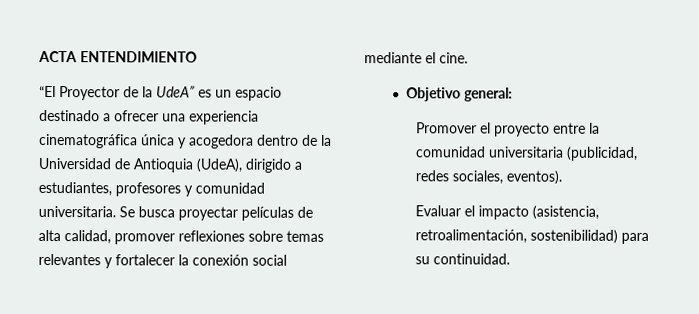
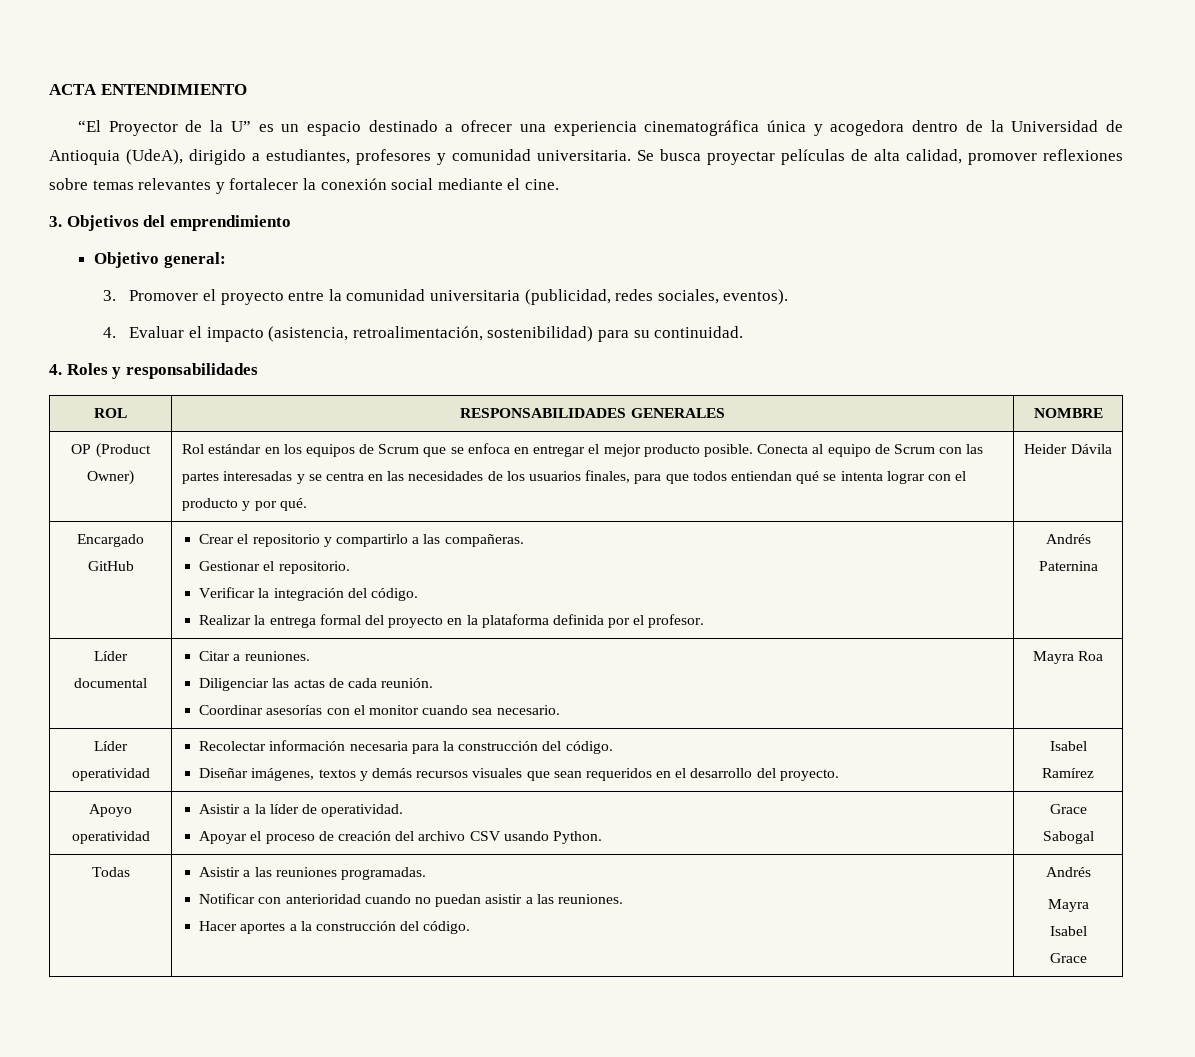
- “El Proyector de la UdeA” es un espacio destinado a ofrecer una experiencia cinematográfica única y acogedora dentro de la Universidad de Antioquia (UdeA), dirigido a estudiantes, profesores y comunidad universitaria.
+ “El Proyector de la U” es un espacio destinado a ofrecer una experiencia cinematográfica única y acogedora dentro de la Universidad de Antioquia (UdeA), dirigido a estudiantes, profesores y comunidad universitaria.
+ 3. Objetivos del emprendimiento
- Promover el proyecto entre la comunidad universitaria (publicidad, redes sociales, eventos).
+ 3. Promover el proyecto entre la comunidad universitaria (publicidad, redes sociales, eventos).
- Evaluar el impacto (asistencia, retroalimentación, sostenibilidad) para su continuidad.
+ 4. Evaluar el impacto (asistencia, retroalimentación, sostenibilidad) para su continuidad.
+ 4. Roles y responsabilidades
+ ROL | RESPONSABILIDADES GENERALES | NOMBRE
+ OP (Product Owner) | Rol estándar en los equipos de Scrum que se enfoca en entregar el mejor producto posible. Conecta al equipo de Scrum con las partes interesadas y se centra en las necesidades de los usuarios finales, para que todos entiendan qué se intenta lograr con el producto y por qué. | Heider Dávila
+ Encargado GitHub | Crear el repositorio y compartirlo a las compañeras.
+ Gestionar el repositorio.
+ Verificar la integración del código.
+ Realizar la entrega formal del proyecto en la plataforma definida por el profesor. | Andrés Paternina
+ Líder documental | Citar a reuniones.
+ Diligenciar las actas de cada reunión.
+ Coordinar asesorías con el monitor cuando sea necesario. | Mayra Roa
+ Líder operatividad | Recolectar información necesaria para la construcción del código.
+ Diseñar imágenes, textos y demás recursos visuales que sean requeridos en el desarrollo del proyecto. | Isabel Ramírez
+ Apoyo operatividad | Asistir a la líder de operatividad.
+ Apoyar el proceso de creación del archivo CSV usando Python. | Grace Sabogal
+ Todas | Asistir a las reuniones programadas.
+ Notificar con anterioridad cuando no puedan asistir a las reuniones.
+ Hacer aportes a la construcción del código. | Andrés
+ Mayra
+ Isabel
+ Grace

